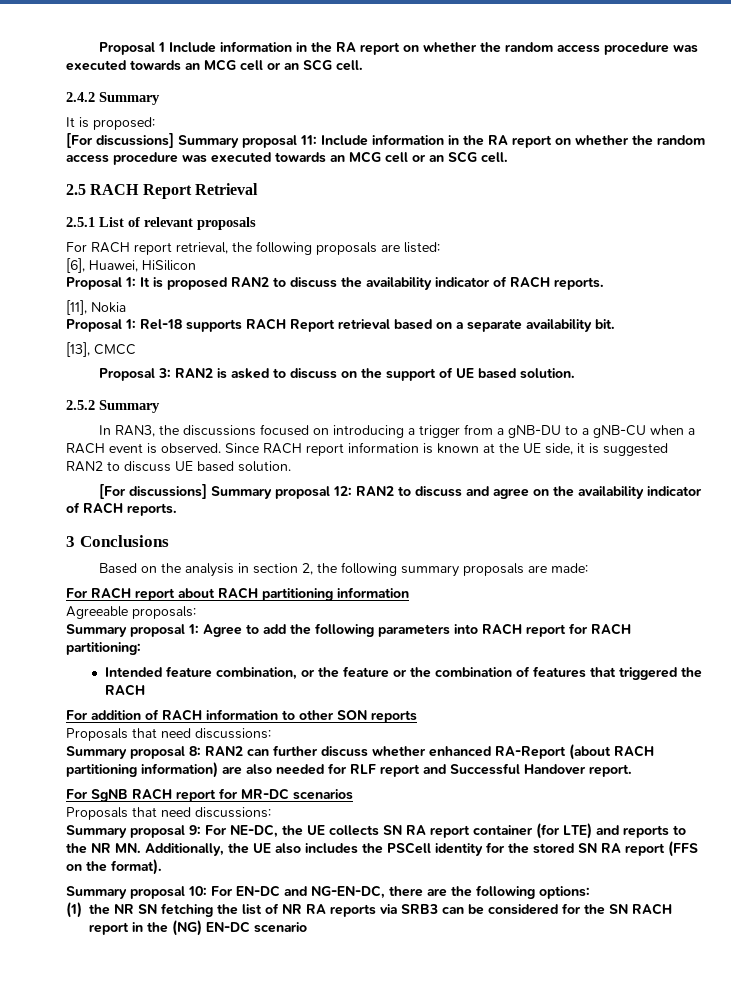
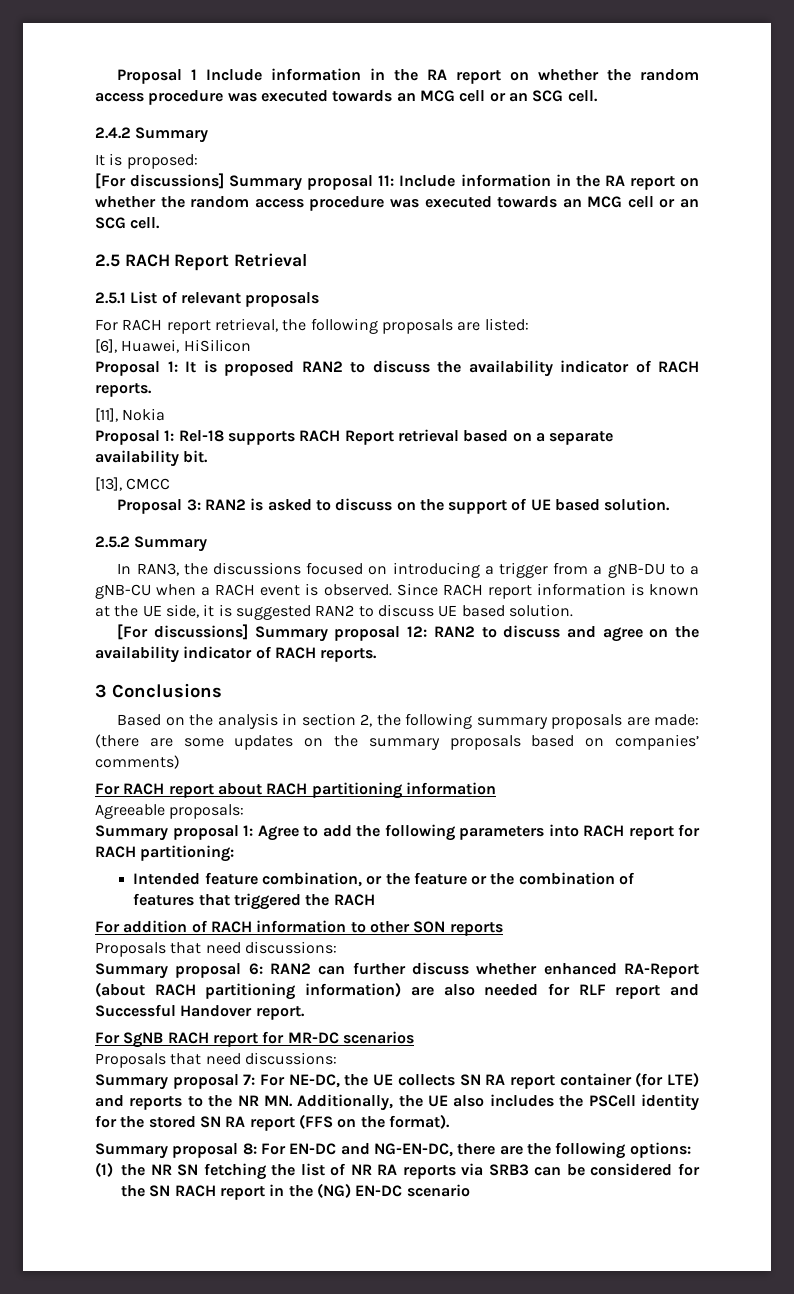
- Based on the analysis in section 2, the following summary proposals are made:
+ Based on the analysis in section 2, the following summary proposals are made: (there are some updates on the summary proposals based on companies’ comments)
- Summary proposal 8: RAN2 can further discuss whether enhanced RA-Report (about RACH partitioning information) are also needed for RLF report and Successful Handover report.
+ Summary proposal 6: RAN2 can further discuss whether enhanced RA-Report (about RACH partitioning information) are also needed for RLF report and Successful Handover report.
- Summary proposal 9: For NE-DC, the UE collects SN RA report container (for LTE) and reports to the NR MN. Additionally, the UE also includes the PSCell identity for the stored SN RA report (FFS on the format).
+ Summary proposal 7: For NE-DC, the UE collects SN RA report container (for LTE) and reports to the NR MN. Additionally, the UE also includes the PSCell identity for the stored SN RA report (FFS on the format).
- Summary proposal 10: For EN-DC and NG-EN-DC, there are the following options:
+ Summary proposal 8: For EN-DC and NG-EN-DC, there are the following options:

